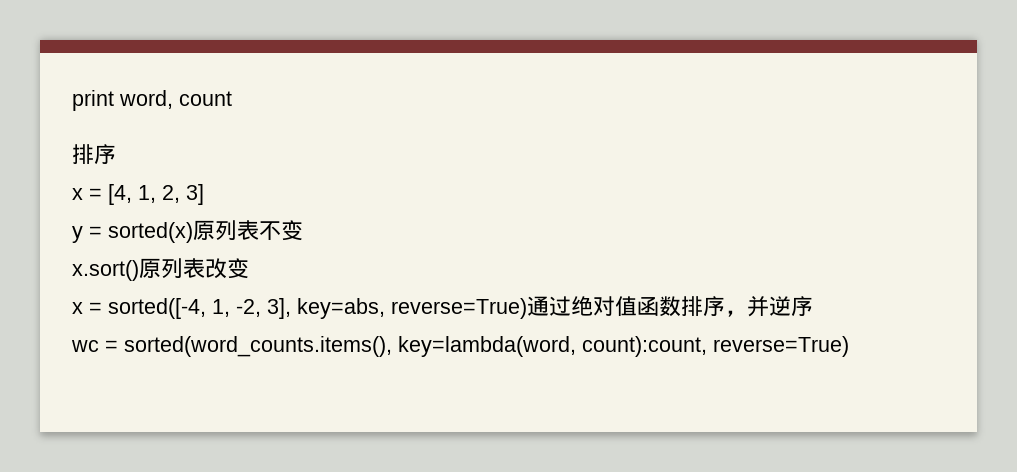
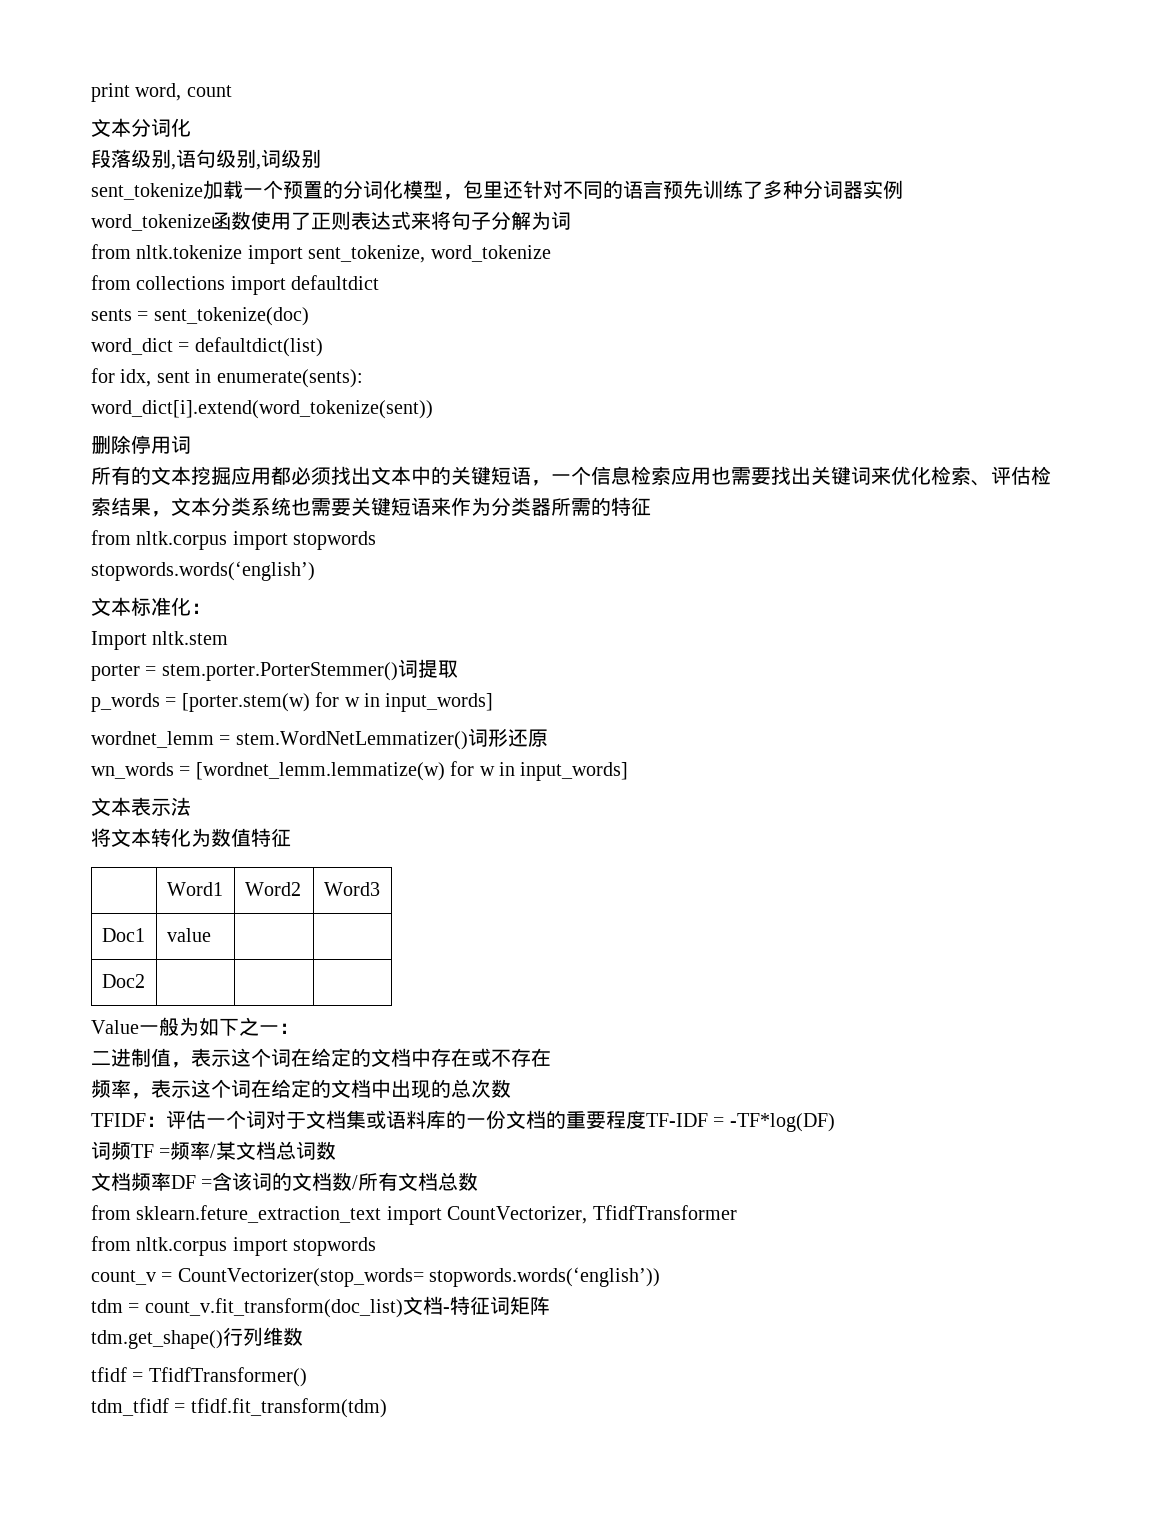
  print word, count
- 排序
- x = [4, 1, 2, 3]
- y = sorted(x)原列表不变
- x.sort()原列表改变
- x = sorted([-4, 1, -2, 3], key=abs, reverse=True)通过绝对值函数排序，并逆序
- wc = sorted(word_counts.items(), key=lambda(word, count):count, reverse=True)
+ 文本分词化
+ 段落级别,语句级别,词级别
+ sent_tokenize加载一个预置的分词化模型，包里还针对不同的语言预先训练了多种分词器实例
+ word_tokenize函数使用了正则表达式来将句子分解为词
+ from nltk.tokenize import sent_tokenize, word_tokenize
+ from collections import defaultdict
+ sents = sent_tokenize(doc)
+ word_dict = defaultdict(list)
+ for idx, sent in enumerate(sents):
+ word_dict[i].extend(word_tokenize(sent))
+ 删除停用词
+ 所有的文本挖掘应用都必须找出文本中的关键短语，一个信息检索应用也需要找出关键词来优化检索、评估检索结果，文本分类系统也需要关键短语来作为分类器所需的特征
+ from nltk.corpus import stopwords
+ stopwords.words(‘english’)
+ 文本标准化：
+ Import nltk.stem
+ porter = stem.porter.PorterStemmer()词提取
+ p_words = [porter.stem(w) for w in input_words]
+ wordnet_lemm = stem.WordNetLemmatizer()词形还原
+ wn_words = [wordnet_lemm.lemmatize(w) for w in input_words]
+ 文本表示法
+ 将文本转化为数值特征
+ | Word1 | Word2 | Word3
+ Doc1 | value | |
+ Doc2 | | |
+ Value一般为如下之一：
+ 二进制值，表示这个词在给定的文档中存在或不存在
+ 频率，表示这个词在给定的文档中出现的总次数
+ TFIDF：评估一个词对于文档集或语料库的一份文档的重要程度TF-IDF = -TF*log(DF)
+ 词频TF =频率/某文档总词数
+ 文档频率DF =含该词的文档数/所有文档总数
+ from sklearn.feture_extraction_text import CountVectorizer, TfidfTransformer
+ from nltk.corpus import stopwords
+ count_v = CountVectorizer(stop_words= stopwords.words(‘english’))
+ tdm = count_v.fit_transform(doc_list)文档-特征词矩阵
+ tdm.get_shape()行列维数
+ tfidf = TfidfTransformer()
+ tdm_tfidf = tfidf.fit_transform(tdm)

